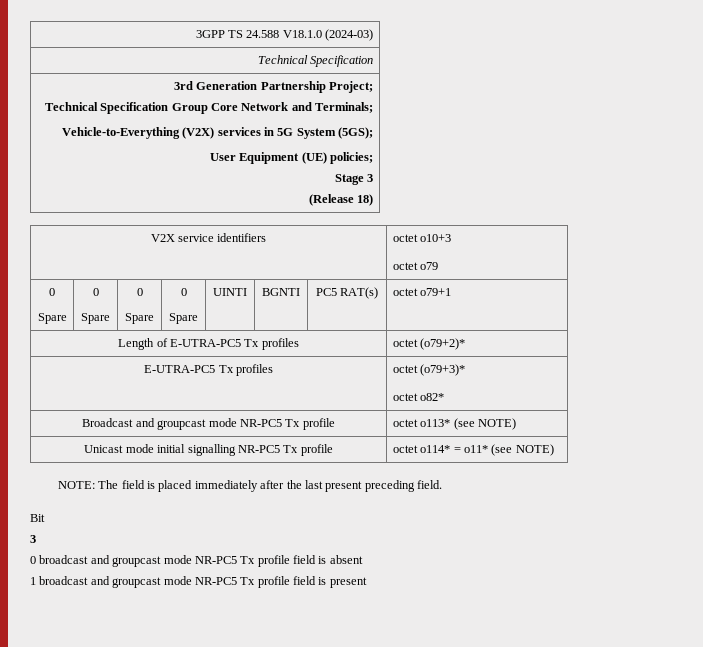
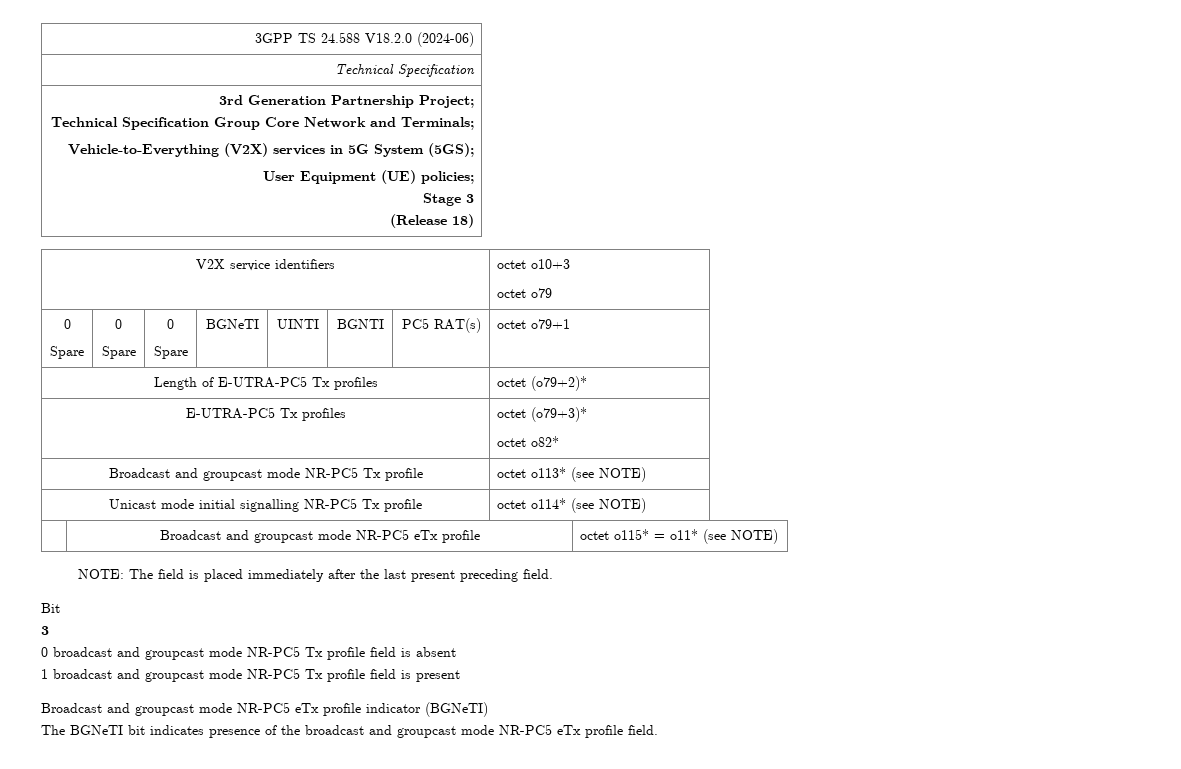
- 3GPP TS 24.588 V18.1.0 (2024-03)
+ 3GPP TS 24.588 V18.2.0 (2024-06)
  V2X service identifiers | octet o10+3
  octet o79
  0
  Spare | 0
  Spare | 0
- Spare | 0
- Spare | UINTI | BGNTI | PC5 RAT(s) | octet o79+1
+ Spare | BGNeTI | UINTI | BGNTI | PC5 RAT(s) | octet o79+1
- Unicast mode initial signalling NR-PC5 Tx profile | octet o114* = o11* (see NOTE)
+ Unicast mode initial signalling NR-PC5 Tx profile | octet o114* (see NOTE)
+ | Broadcast and groupcast mode NR-PC5 eTx profile | octet o115* = o11* (see NOTE)
+ Broadcast and groupcast mode NR-PC5 eTx profile indicator (BGNeTI)
+ The BGNeTI bit indicates presence of the broadcast and groupcast mode NR-PC5 eTx profile field.

